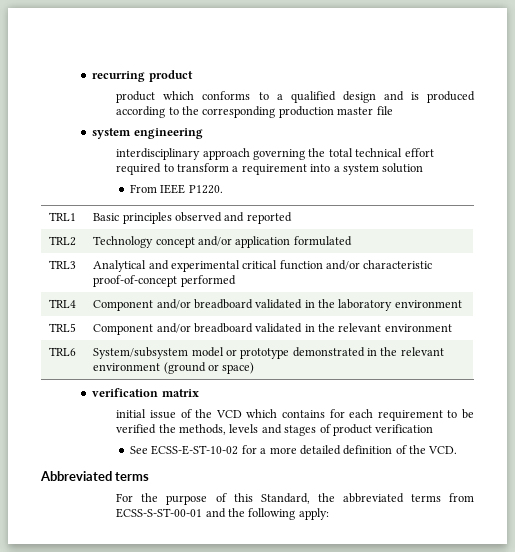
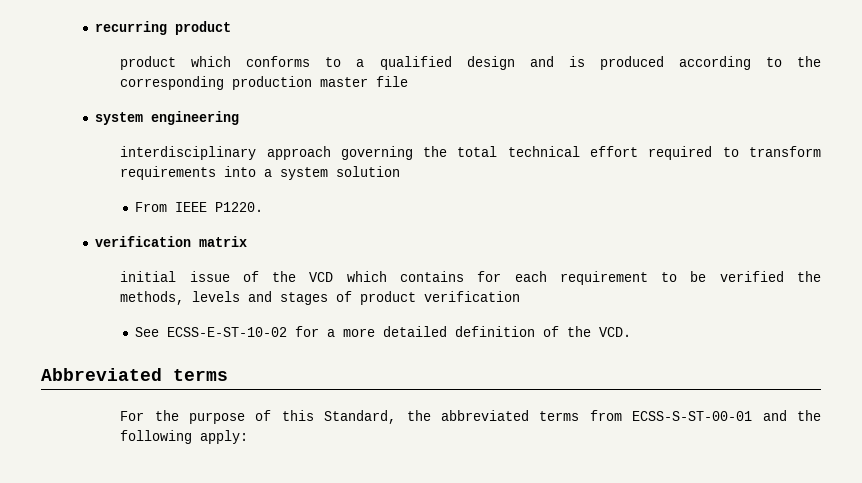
- interdisciplinary approach governing the total technical effort required to transform a requirement into a system solution
+ interdisciplinary approach governing the total technical effort required to transform requirements into a system solution
- TRL1 | Basic principles observed and reported
- TRL2 | Technology concept and/or application formulated
- TRL3 | Analytical and experimental critical function and/or characteristic proof-of-concept performed
- TRL4 | Component and/or breadboard validated in the laboratory environment
- TRL5 | Component and/or breadboard validated in the relevant environment
- TRL6 | System/subsystem model or prototype demonstrated in the relevant environment (ground or space)

